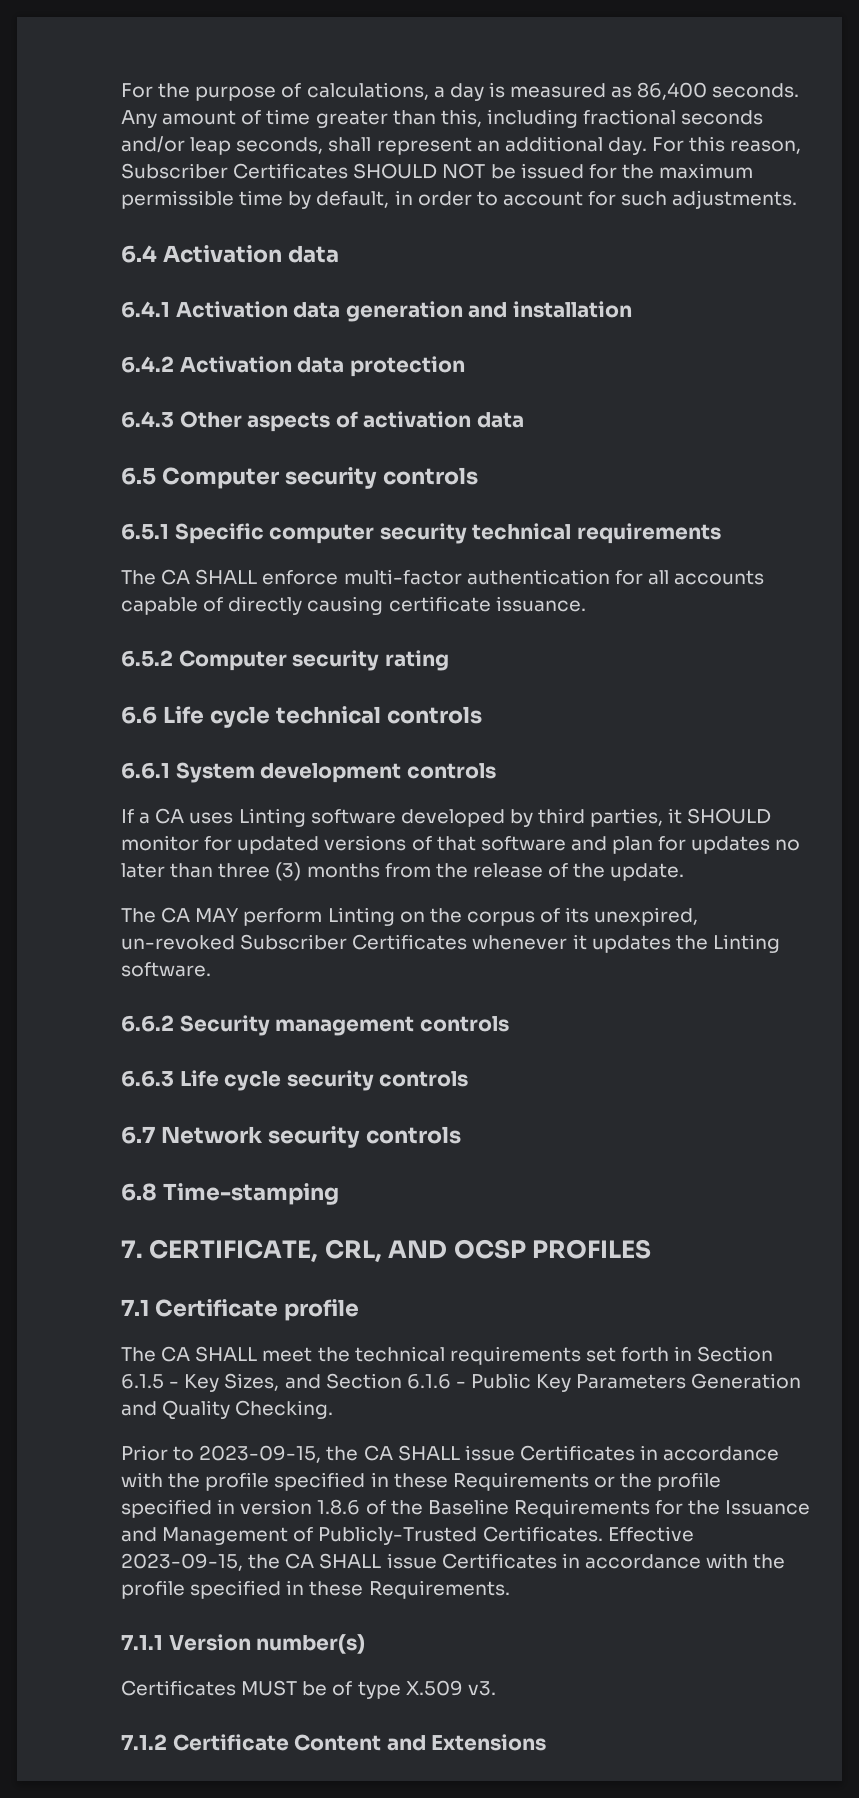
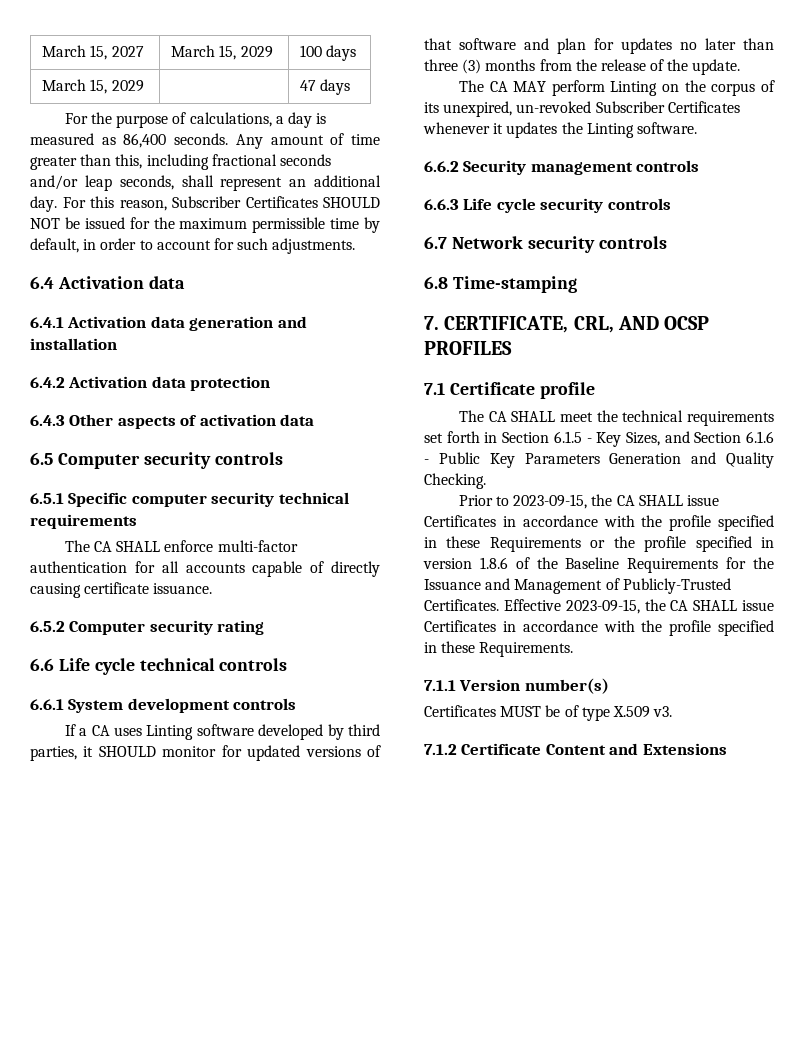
+ March 15, 2027 | March 15, 2029 | 100 days
+ March 15, 2029 | | 47 days

